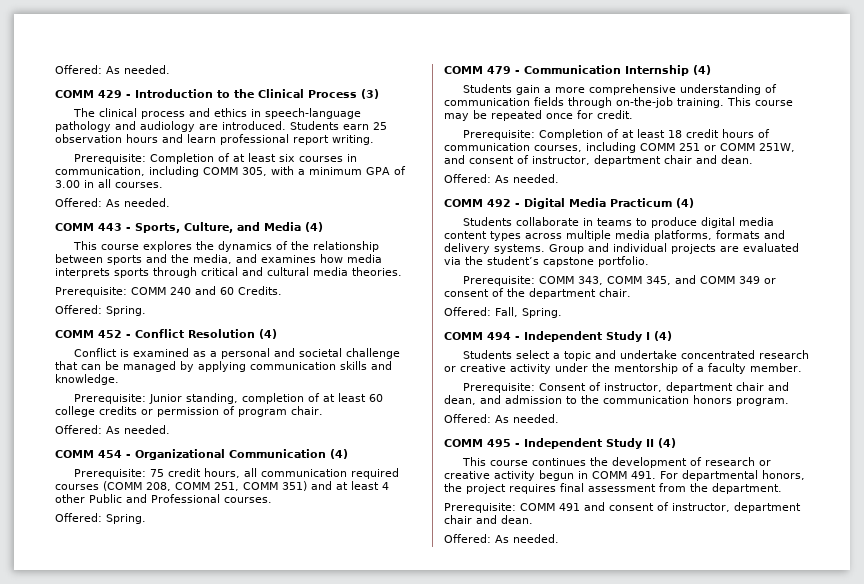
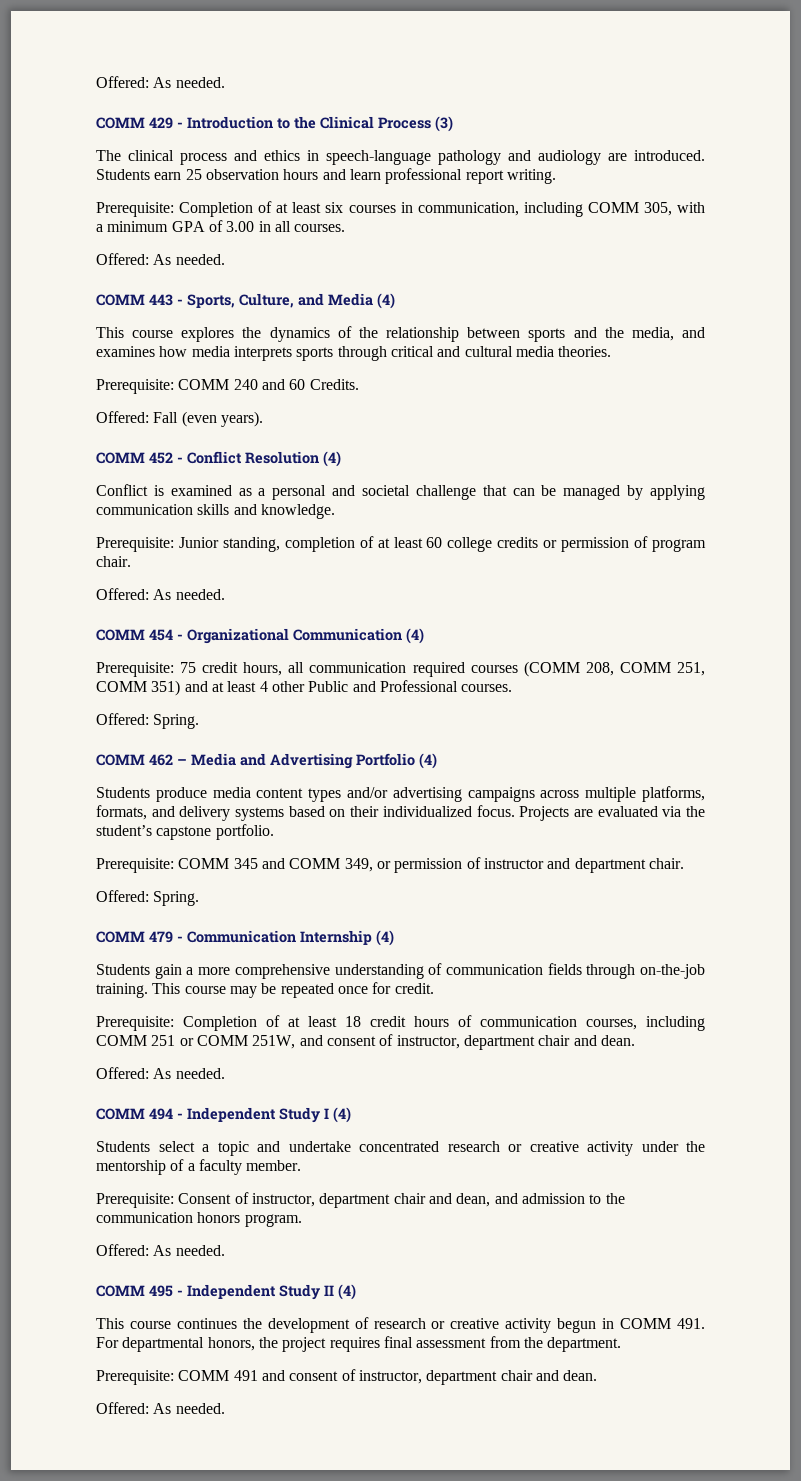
  Prerequisite: COMM 240 and 60 Credits.
- Offered: Spring.
+ Offered: Fall (even years).
+ COMM 462 – Media and Advertising Portfolio (4)
+ Students produce media content types and/or advertising campaigns across multiple platforms, formats, and delivery systems based on their individualized focus. Projects are evaluated via the student’s capstone portfolio.
+ Prerequisite: COMM 345 and COMM 349, or permission of instructor and department chair.
+ Offered: Spring.
- COMM 492 - Digital Media Practicum (4)
- Students collaborate in teams to produce digital media content types across multiple media platforms, formats and delivery systems. Group and individual projects are evaluated via the student’s capstone portfolio.
- Prerequisite: COMM 343, COMM 345, and COMM 349 or consent of the department chair.
- Offered: Fall, Spring.

